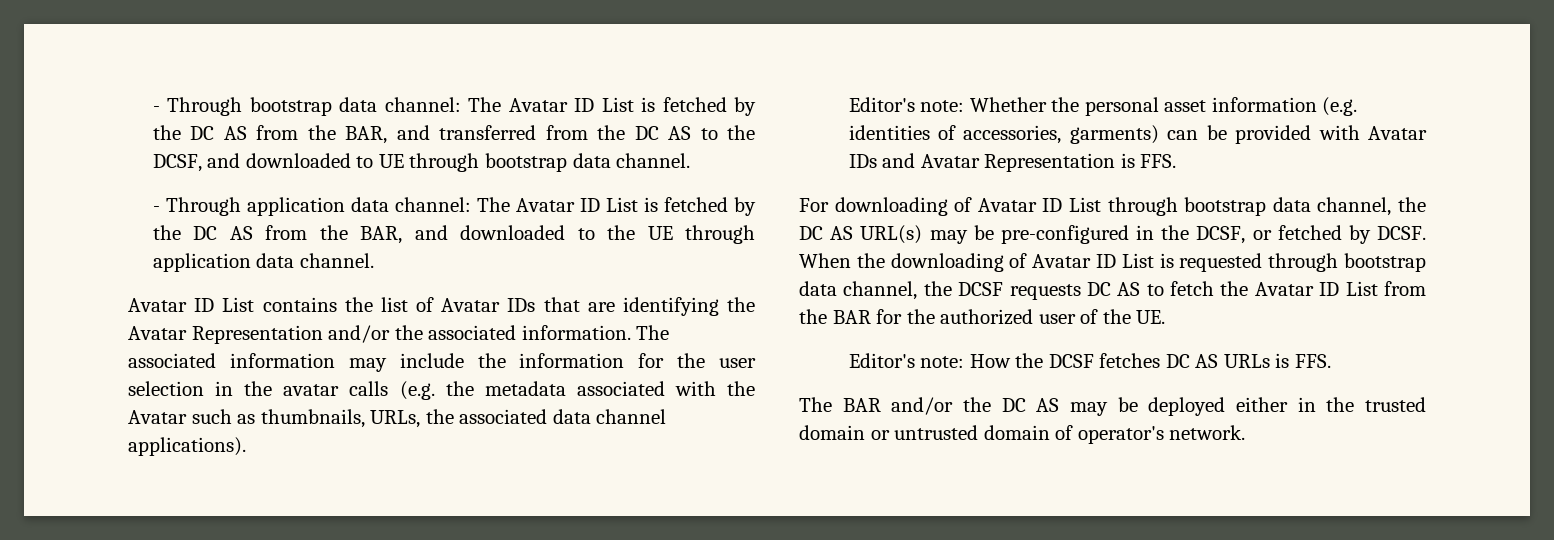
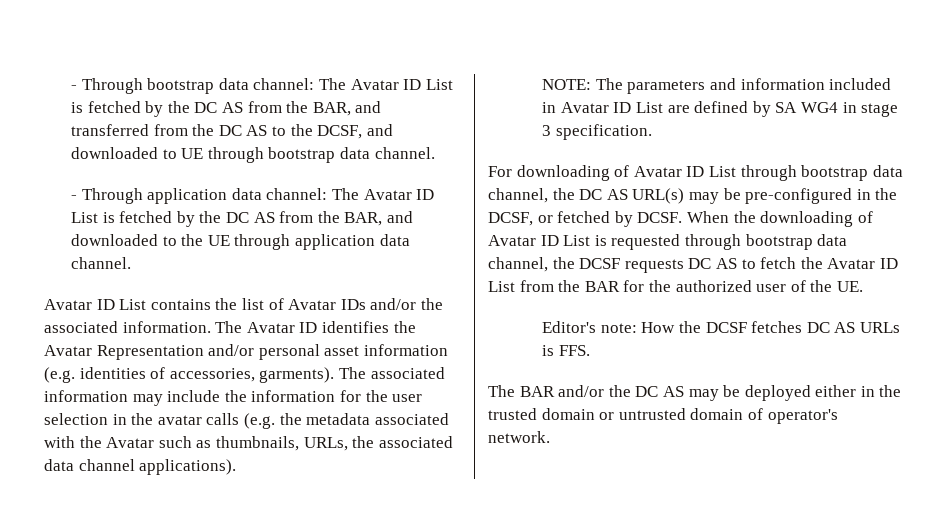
- Avatar ID List contains the list of Avatar IDs that are identifying the Avatar Representation and/or the associated information.
+ Avatar ID List contains the list of Avatar IDs and/or the associated information. The Avatar ID identifies the Avatar Representation and/or personal asset information (e.g. identities of accessories, garments).
- Editor's note: Whether the personal asset information (e.g. identities of accessories, garments) can be provided with Avatar IDs and Avatar Representation is FFS.
+ NOTE: The parameters and information included in Avatar ID List are defined by SA WG4 in stage 3 specification.

